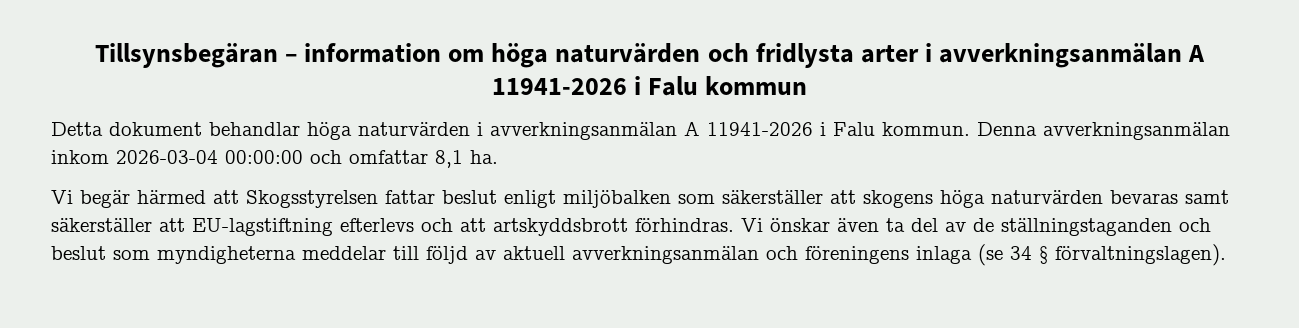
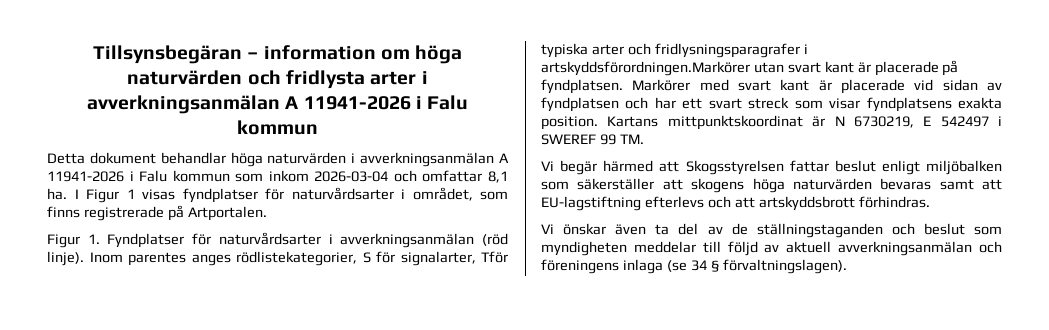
- Detta dokument behandlar höga naturvärden i avverkningsanmälan A 11941-2026 i Falu kommun. Denna avverkningsanmälan inkom 2026-03-04 00:00:00 och omfattar 8,1 ha.
+ Detta dokument behandlar höga naturvärden i avverkningsanmälan A 11941-2026 i Falu kommun som inkom 2026-03-04 och omfattar 8,1 ha. I Figur 1 visas fyndplatser för naturvårdsarter i området, som finns registrerade på Artportalen.
+ Figur 1. Fyndplatser för naturvårdsarter i avverkningsanmälan (röd linje). Inom parentes anges rödlistekategorier, S för signalarter, Tför typiska arter och fridlysningsparagrafer i artskyddsförordningen.Markörer utan svart kant är placerade på fyndplatsen. Markörer med svart kant är placerade vid sidan av fyndplatsen och har ett svart streck som visar fyndplatsens exakta position. Kartans mittpunktskoordinat är N 6730219, E 542497 i SWEREF 99 TM.
- Vi begär härmed att Skogsstyrelsen fattar beslut enligt miljöbalken som säkerställer att skogens höga naturvärden bevaras samt säkerställer att EU-lagstiftning efterlevs och att artskyddsbrott förhindras. Vi önskar även ta del av de ställningstaganden och beslut som myndigheterna meddelar till följd av aktuell avverkningsanmälan och föreningens inlaga (se 34 § förvaltningslagen).
+ Vi begär härmed att Skogsstyrelsen fattar beslut enligt miljöbalken som säkerställer att skogens höga naturvärden bevaras samt att EU-lagstiftning efterlevs och att artskyddsbrott förhindras.
+ Vi önskar även ta del av de ställningstaganden och beslut som myndigheten meddelar till följd av aktuell avverkningsanmälan och föreningens inlaga (se 34 § förvaltningslagen).

